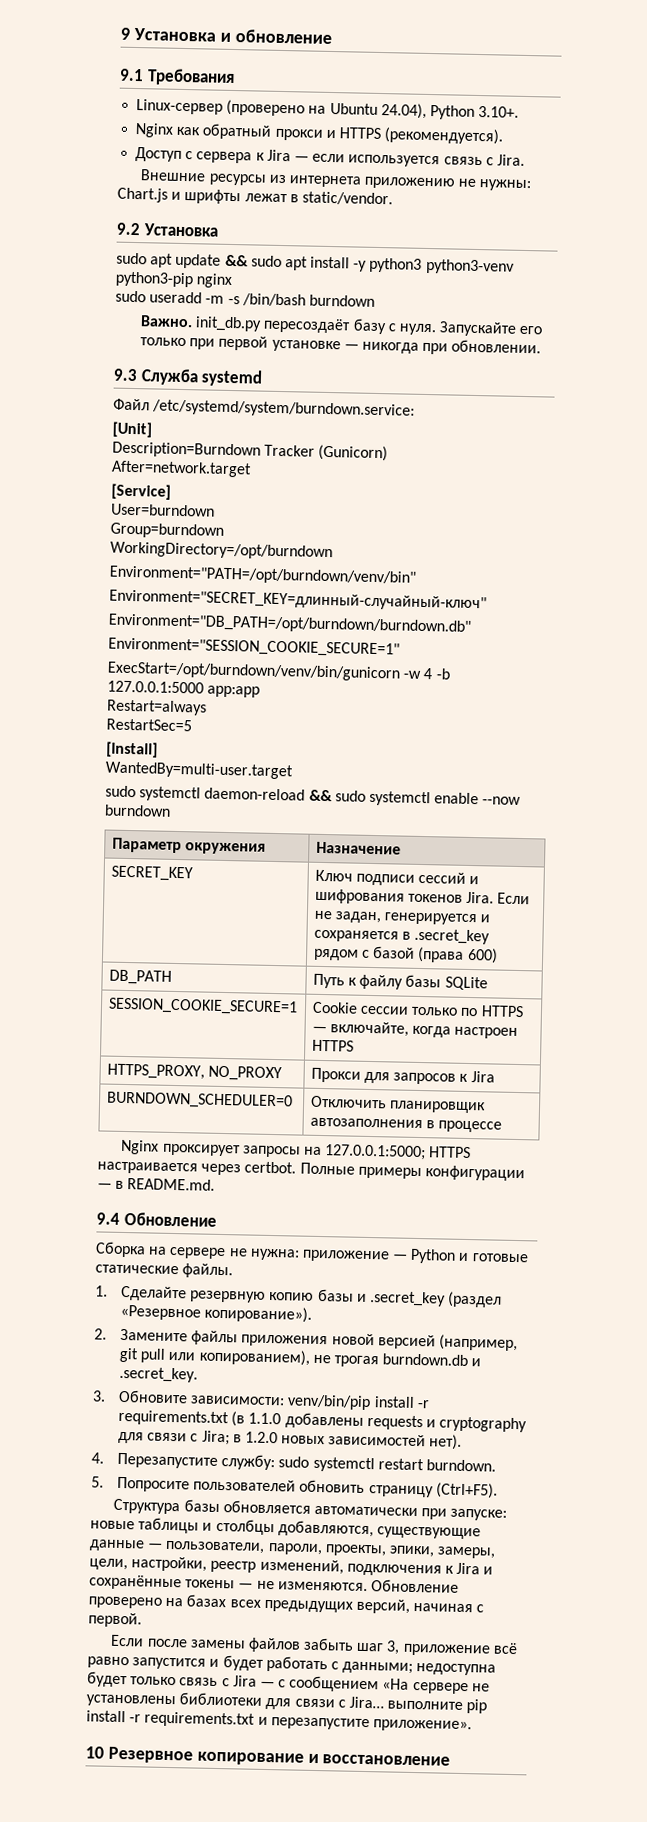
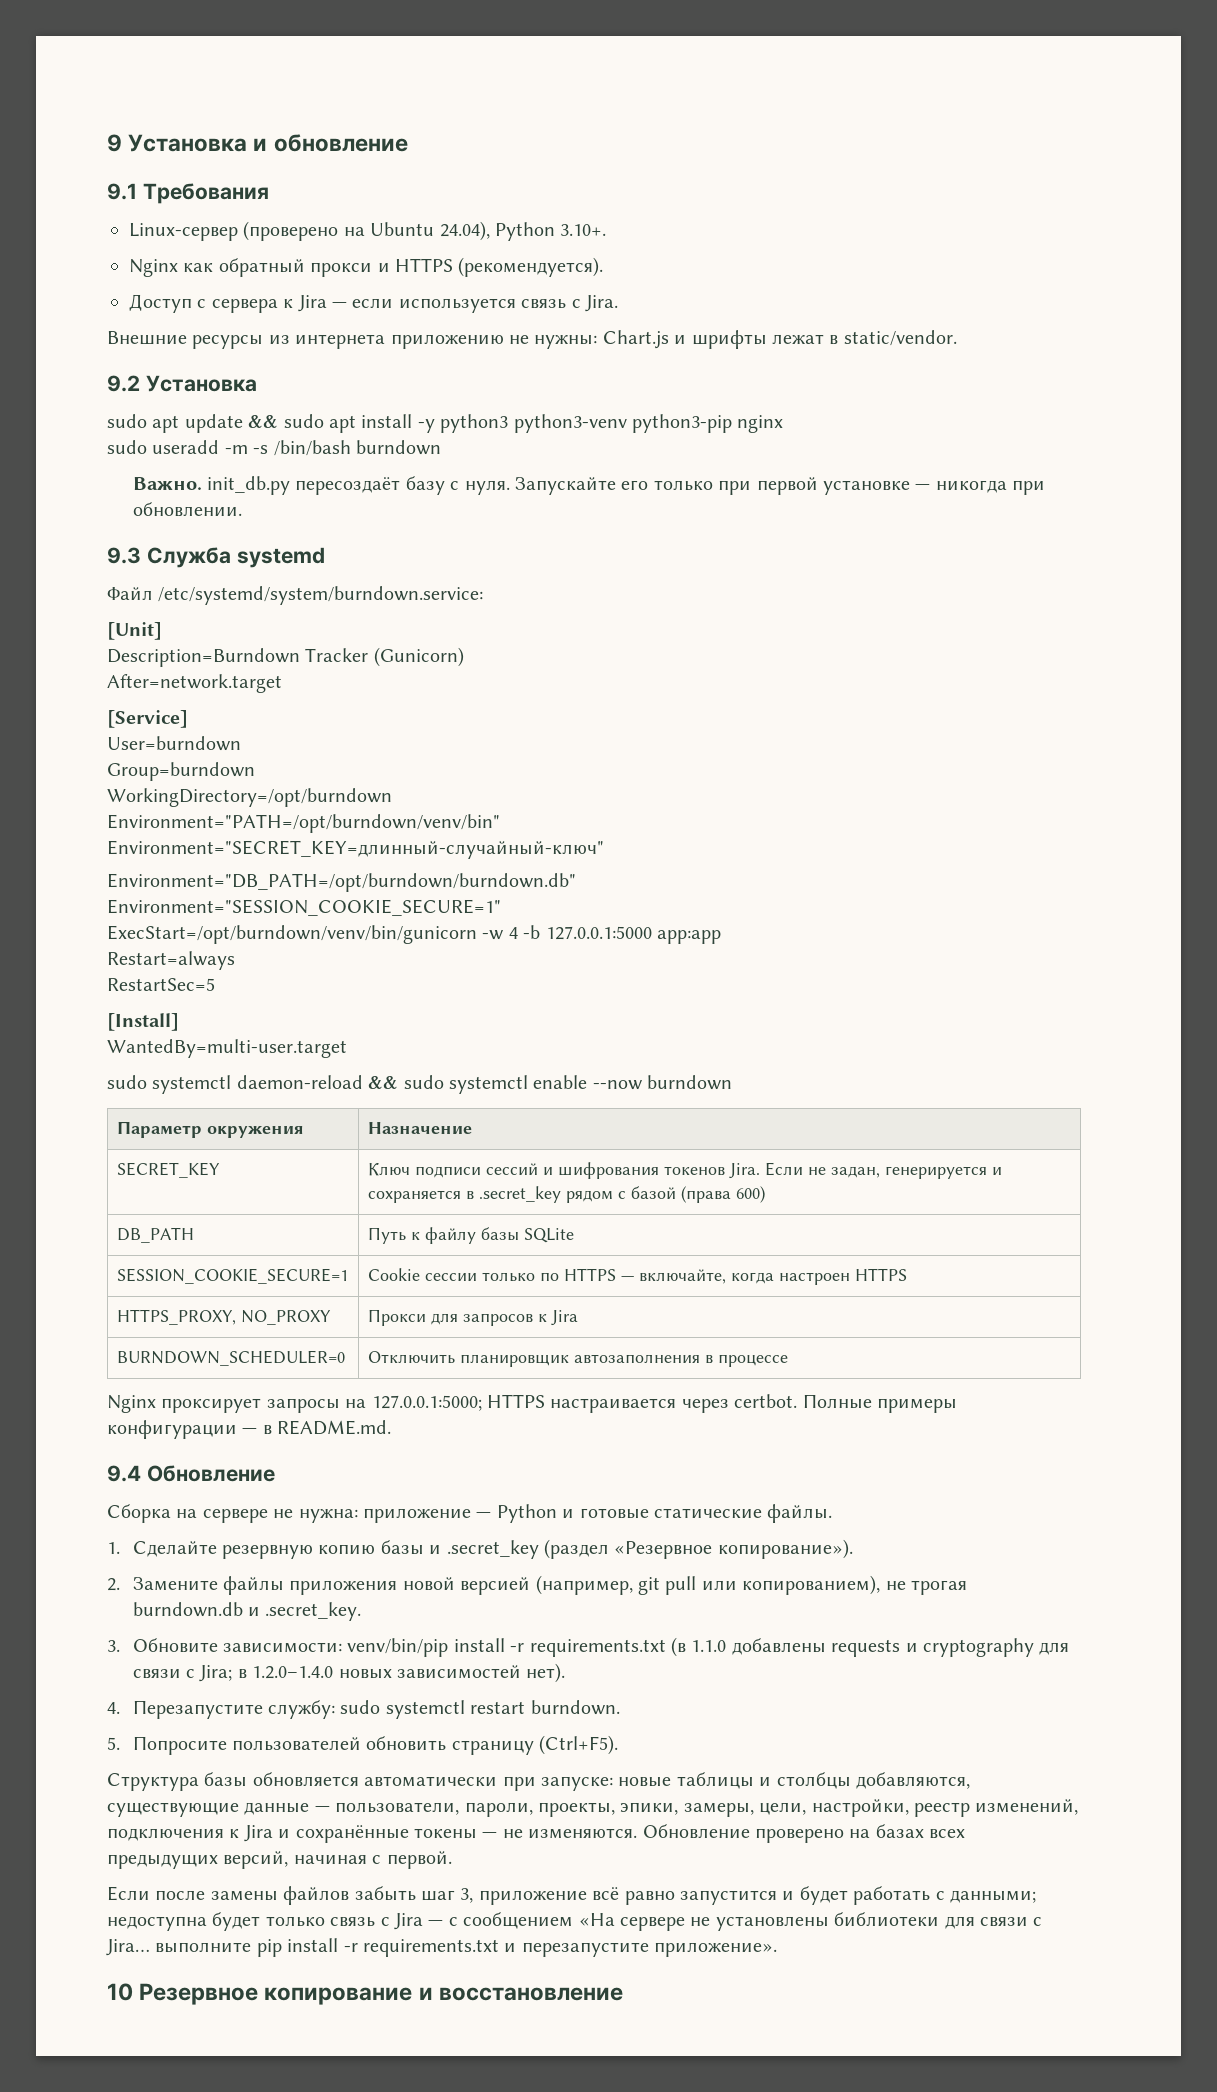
- 3. Обновите зависимости: venv/bin/pip install -r requirements.txt (в 1.1.0 добавлены requests и cryptography для связи с Jira; в 1.2.0 новых зависимостей нет).
+ 3. Обновите зависимости: venv/bin/pip install -r requirements.txt (в 1.1.0 добавлены requests и cryptography для связи с Jira; в 1.2.0–1.4.0 новых зависимостей нет).

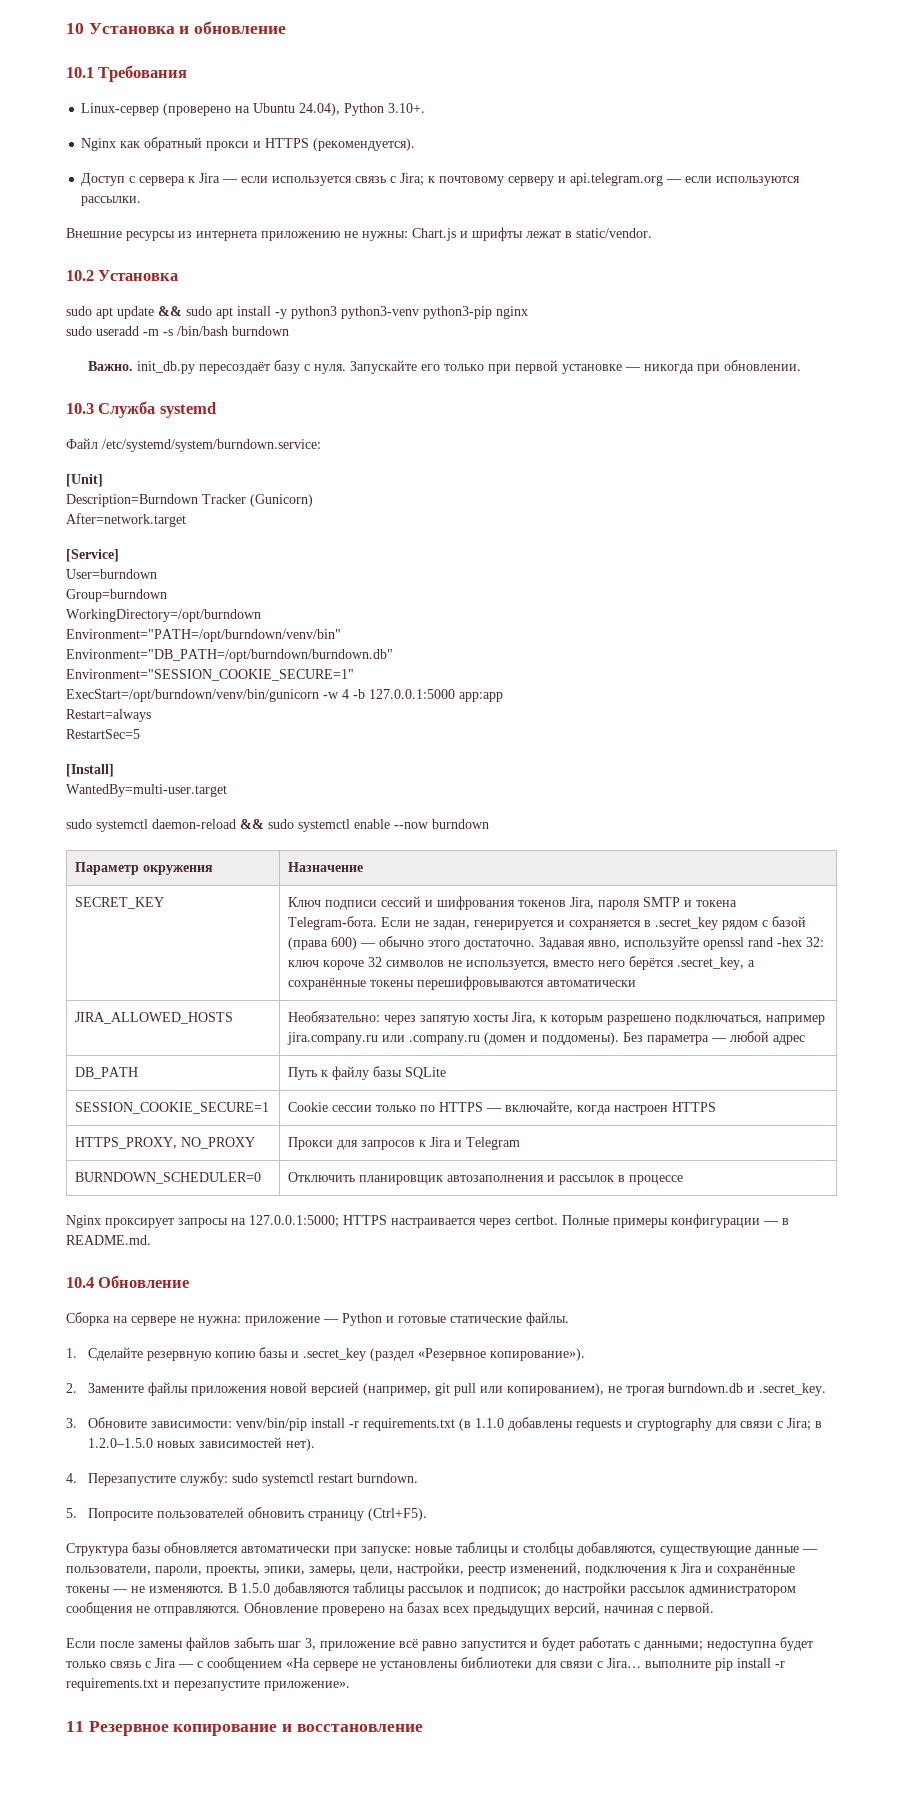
- 9 Установка и обновление
+ 10 Установка и обновление
- 9.1 Требования
+ 10.1 Требования
- Доступ с сервера к Jira — если используется связь с Jira.
+ Доступ с сервера к Jira — если используется связь с Jira; к почтовому серверу и api.telegram.org — если используются рассылки.
- 9.2 Установка
+ 10.2 Установка
- 9.3 Служба systemd
+ 10.3 Служба systemd
- Environment="SECRET_KEY=длинный-случайный-ключ"
- Ключ подписи сессий и шифрования токенов Jira.
+ Ключ подписи сессий и шифрования токенов Jira, пароля SMTP и токена Telegram-бота.
- Если не задан, генерируется и сохраняется в .secret_key рядом с базой (права 600)
+ Если не задан, генерируется и сохраняется в .secret_key рядом с базой (права 600) — обычно этого достаточно. Задавая явно, используйте openssl rand -hex 32: ключ короче 32 символов не используется, вместо него берётся .secret_key, а сохранённые токены перешифровываются автоматически
+ JIRA_ALLOWED_HOSTS | Необязательно: через запятую хосты Jira, к которым разрешено подключаться, например jira.company.ru или .company.ru (домен и поддомены). Без параметра — любой адрес
- HTTPS_PROXY, NO_PROXY | Прокси для запросов к Jira
+ HTTPS_PROXY, NO_PROXY | Прокси для запросов к Jira и Telegram
- BURNDOWN_SCHEDULER=0 | Отключить планировщик автозаполнения в процессе
+ BURNDOWN_SCHEDULER=0 | Отключить планировщик автозаполнения и рассылок в процессе
- 9.4 Обновление
+ 10.4 Обновление
- 3. Обновите зависимости: venv/bin/pip install -r requirements.txt (в 1.1.0 добавлены requests и cryptography для связи с Jira; в 1.2.0–1.4.0 новых зависимостей нет).
+ 3. Обновите зависимости: venv/bin/pip install -r requirements.txt (в 1.1.0 добавлены requests и cryptography для связи с Jira; в 1.2.0–1.5.0 новых зависимостей нет).
+ В 1.5.0 добавляются таблицы рассылок и подписок; до настройки рассылок администратором сообщения не отправляются.
- 10 Резервное копирование и восстановление
+ 11 Резервное копирование и восстановление

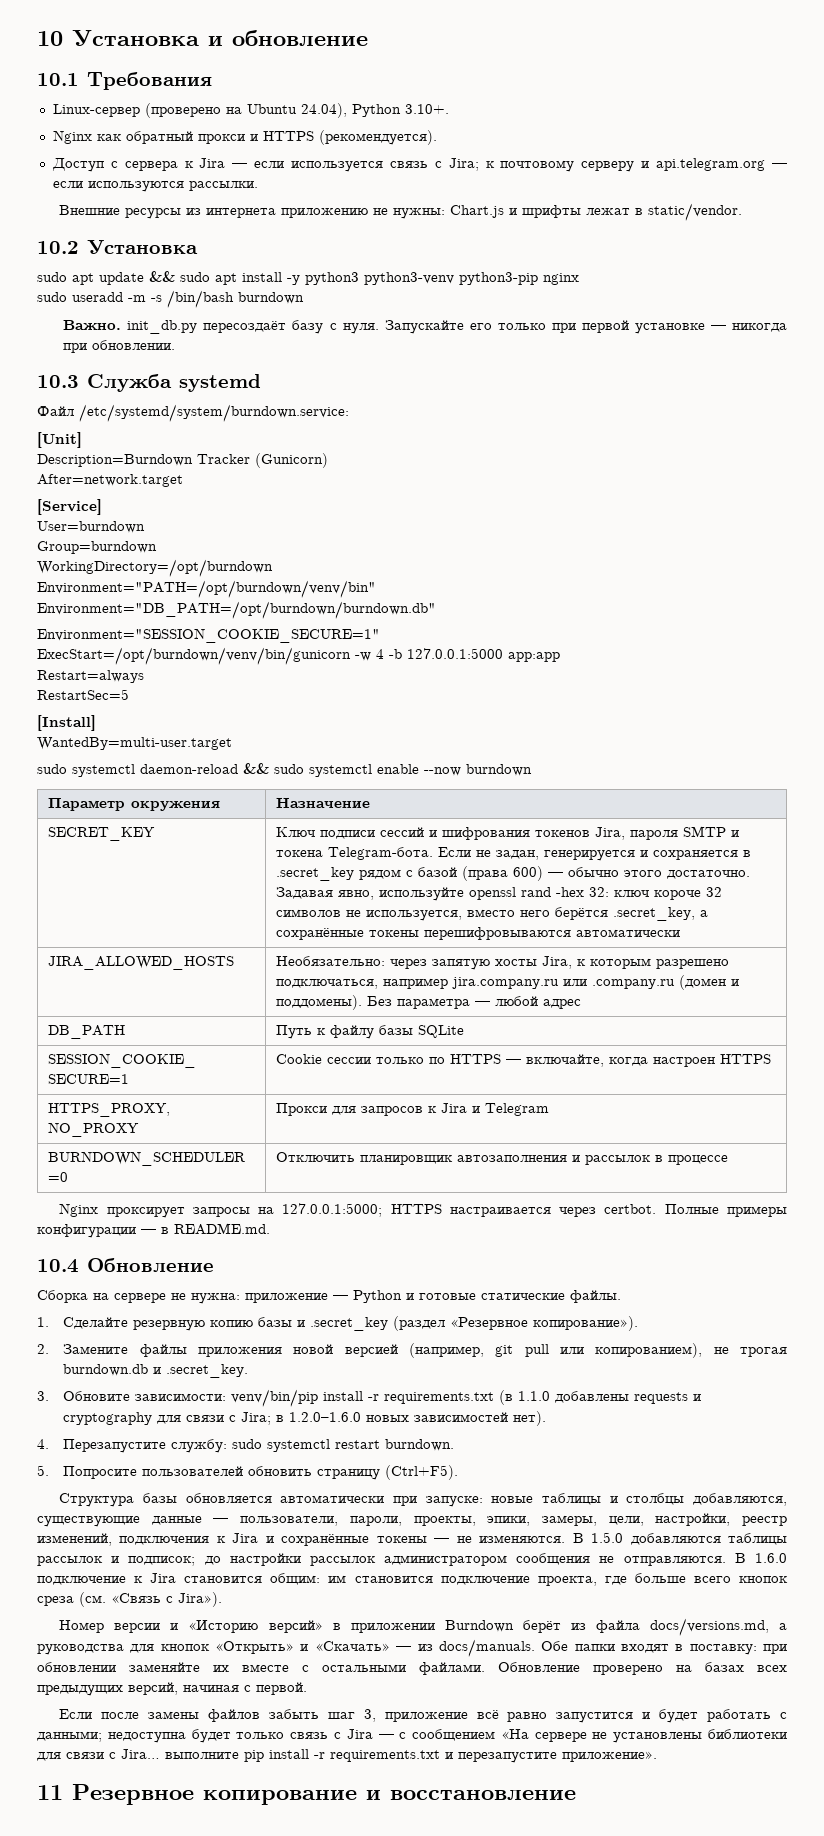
- 3. Обновите зависимости: venv/bin/pip install -r requirements.txt (в 1.1.0 добавлены requests и cryptography для связи с Jira; в 1.2.0–1.5.0 новых зависимостей нет).
+ 3. Обновите зависимости: venv/bin/pip install -r requirements.txt (в 1.1.0 добавлены requests и cryptography для связи с Jira; в 1.2.0–1.6.0 новых зависимостей нет).
+ В 1.6.0 подключение к Jira становится общим: им становится подключение проекта, где больше всего кнопок среза (см. «Связь с Jira»).
+ Номер версии и «Историю версий» в приложении Burndown берёт из файла docs/versions.md, а руководства для кнопок «Открыть» и «Скачать» — из docs/manuals. Обе папки входят в поставку: при обновлении заменяйте их вместе с остальными файлами.

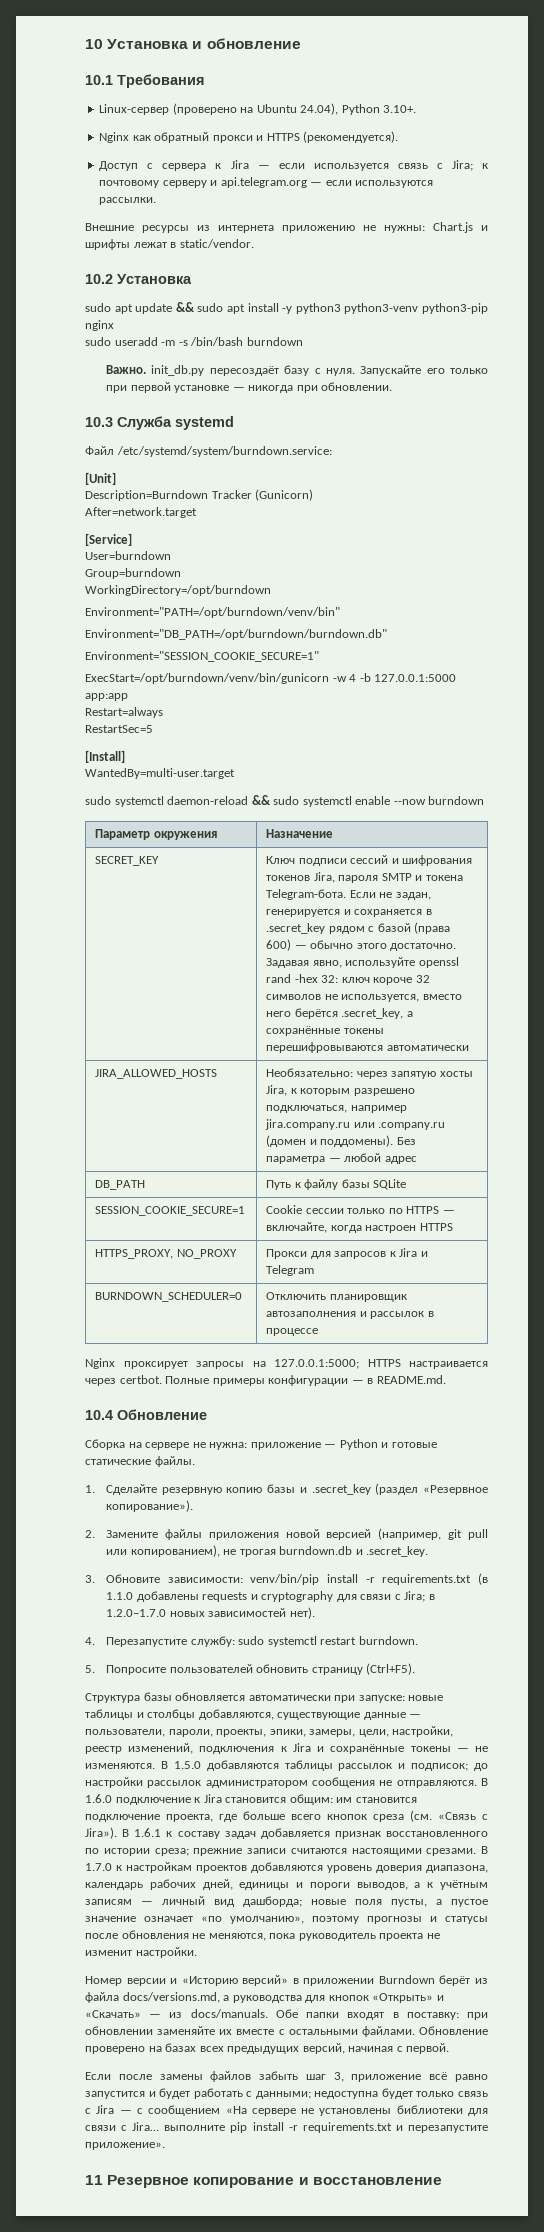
- 3. Обновите зависимости: venv/bin/pip install -r requirements.txt (в 1.1.0 добавлены requests и cryptography для связи с Jira; в 1.2.0–1.6.0 новых зависимостей нет).
+ 3. Обновите зависимости: venv/bin/pip install -r requirements.txt (в 1.1.0 добавлены requests и cryptography для связи с Jira; в 1.2.0–1.7.0 новых зависимостей нет).
+ В 1.6.1 к составу задач добавляется признак восстановленного по истории среза; прежние записи считаются настоящими срезами. В 1.7.0 к настройкам проектов добавляются уровень доверия диапазона, календарь рабочих дней, единицы и пороги выводов, а к учётным записям — личный вид дашборда; новые поля пусты, а пустое значение означает «по умолчанию», поэтому прогнозы и статусы после обновления не меняются, пока руководитель проекта не изменит настройки.

